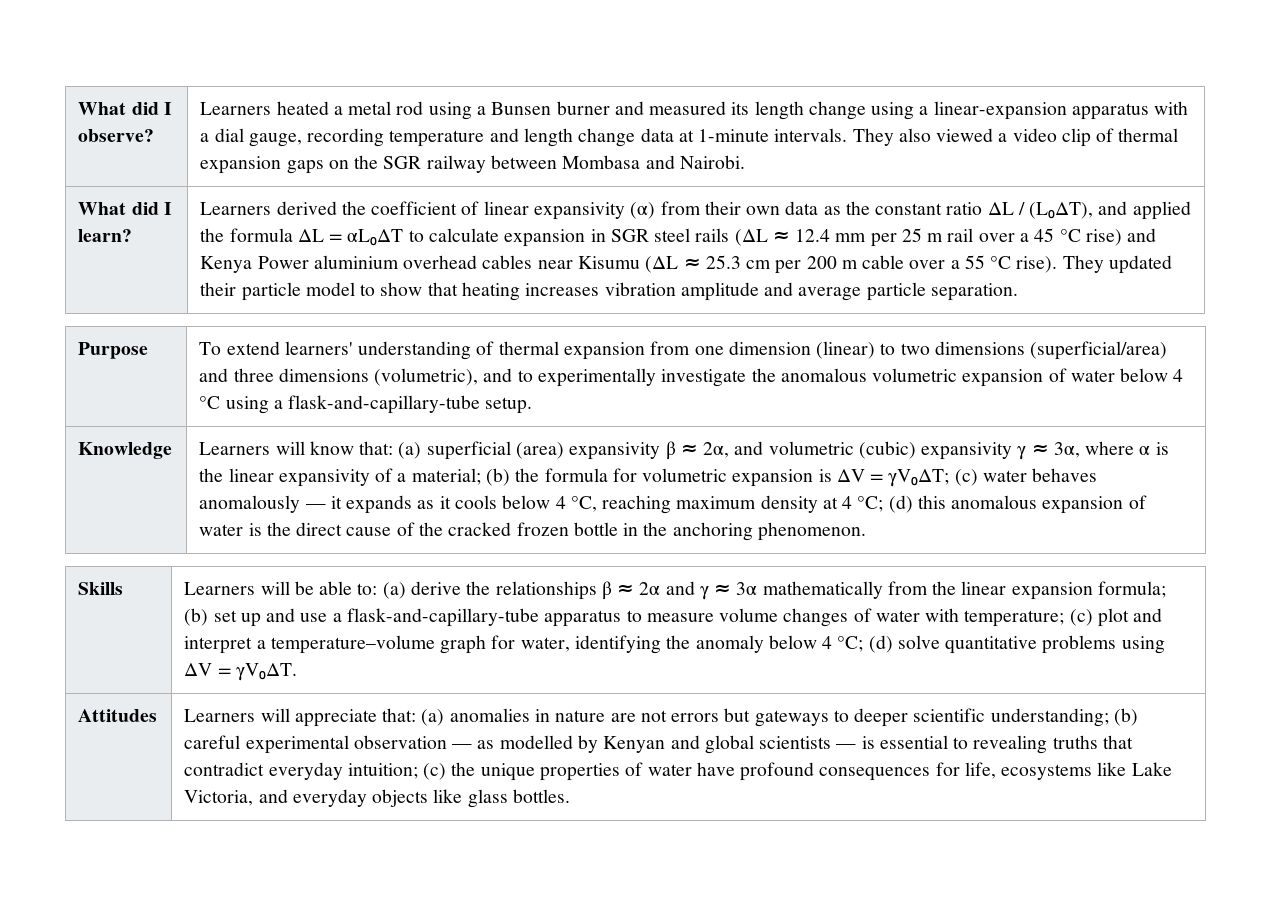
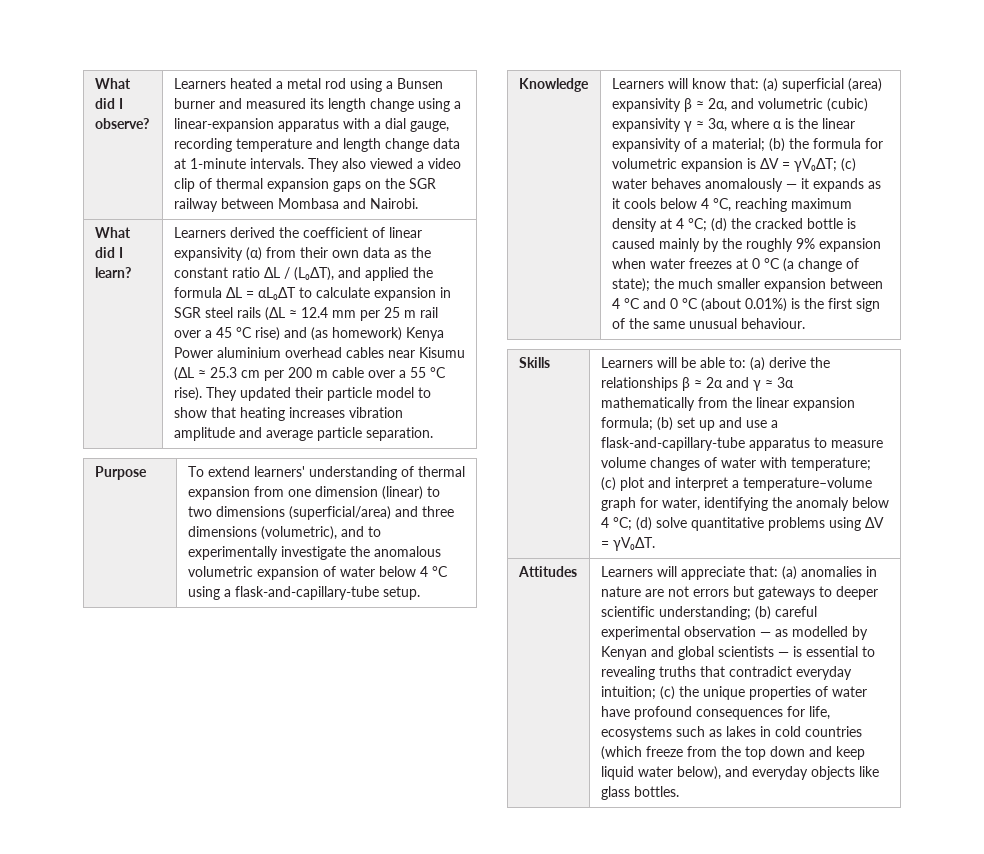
- Learners derived the coefficient of linear expansivity (α) from their own data as the constant ratio ΔL / (L₀ΔT), and applied the formula ΔL = αL₀ΔT to calculate expansion in SGR steel rails (ΔL ≈ 12.4 mm per 25 m rail over a 45 °C rise) and Kenya Power aluminium overhead cables near Kisumu (ΔL ≈ 25.3 cm per 200 m cable over a 55 °C rise).
+ Learners derived the coefficient of linear expansivity (α) from their own data as the constant ratio ΔL / (L₀ΔT), and applied the formula ΔL = αL₀ΔT to calculate expansion in SGR steel rails (ΔL ≈ 12.4 mm per 25 m rail over a 45 °C rise) and (as homework) Kenya Power aluminium overhead cables near Kisumu (ΔL ≈ 25.3 cm per 200 m cable over a 55 °C rise).
- Learners will know that: (a) superficial (area) expansivity β ≈ 2α, and volumetric (cubic) expansivity γ ≈ 3α, where α is the linear expansivity of a material; (b) the formula for volumetric expansion is ΔV = γV₀ΔT; (c) water behaves anomalously — it expands as it cools below 4 °C, reaching maximum density at 4 °C; (d) this anomalous expansion of water is the direct cause of the cracked frozen bottle in the anchoring phenomenon.
+ Learners will know that: (a) superficial (area) expansivity β ≈ 2α, and volumetric (cubic) expansivity γ ≈ 3α, where α is the linear expansivity of a material; (b) the formula for volumetric expansion is ΔV = γV₀ΔT; (c) water behaves anomalously — it expands as it cools below 4 °C, reaching maximum density at 4 °C; (d) the cracked bottle is caused mainly by the roughly 9% expansion when water freezes at 0 °C (a change of state); the much smaller expansion between 4 °C and 0 °C (about 0.01%) is the first sign of the same unusual behaviour.
- Learners will appreciate that: (a) anomalies in nature are not errors but gateways to deeper scientific understanding; (b) careful experimental observation — as modelled by Kenyan and global scientists — is essential to revealing truths that contradict everyday intuition; (c) the unique properties of water have profound consequences for life, ecosystems like Lake Victoria, and everyday objects like glass bottles.
+ Learners will appreciate that: (a) anomalies in nature are not errors but gateways to deeper scientific understanding; (b) careful experimental observation — as modelled by Kenyan and global scientists — is essential to revealing truths that contradict everyday intuition; (c) the unique properties of water have profound consequences for life, ecosystems such as lakes in cold countries (which freeze from the top down and keep liquid water below), and everyday objects like glass bottles.

